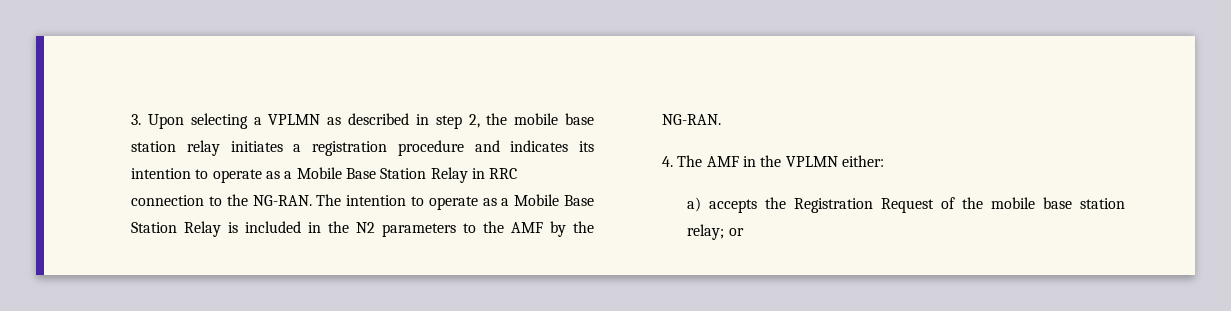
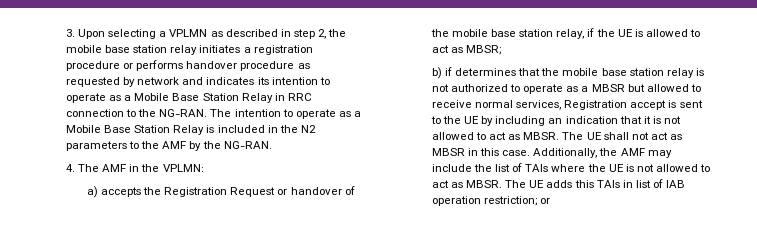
- 3. Upon selecting a VPLMN as described in step 2, the mobile base station relay initiates a registration procedure and indicates its intention to operate as a Mobile Base Station Relay in RRC connection to the NG-RAN.
+ 3. Upon selecting a VPLMN as described in step 2, the mobile base station relay initiates a registration procedure or performs handover procedure as requested by network and indicates its intention to operate as a Mobile Base Station Relay in RRC connection to the NG-RAN.
- 4. The AMF in the VPLMN either:
+ 4. The AMF in the VPLMN:
- a) accepts the Registration Request of the mobile base station relay; or
+ a) accepts the Registration Request or handover of the mobile base station relay, if the UE is allowed to act as MBSR;
+ b) if determines that the mobile base station relay is not authorized to operate as a MBSR but allowed to receive normal services, Registration accept is sent to the UE by including an indication that it is not allowed to act as MBSR. The UE shall not act as MBSR in this case. Additionally, the AMF may include the list of TAIs where the UE is not allowed to act as MBSR. The UE adds this TAIs in list of IAB operation restriction; or

